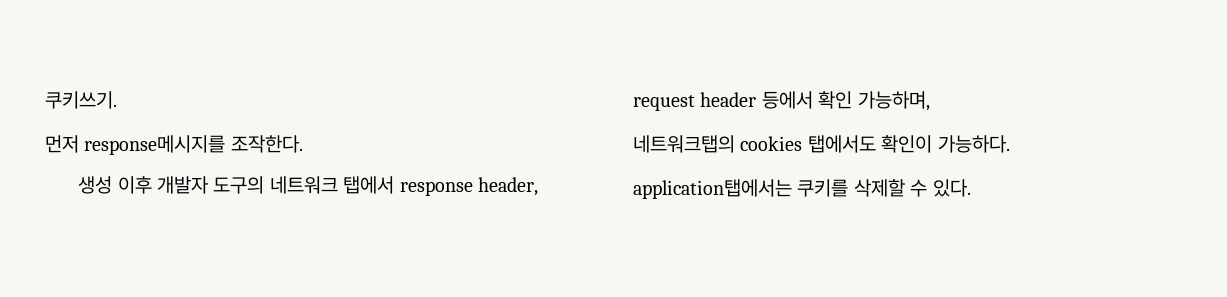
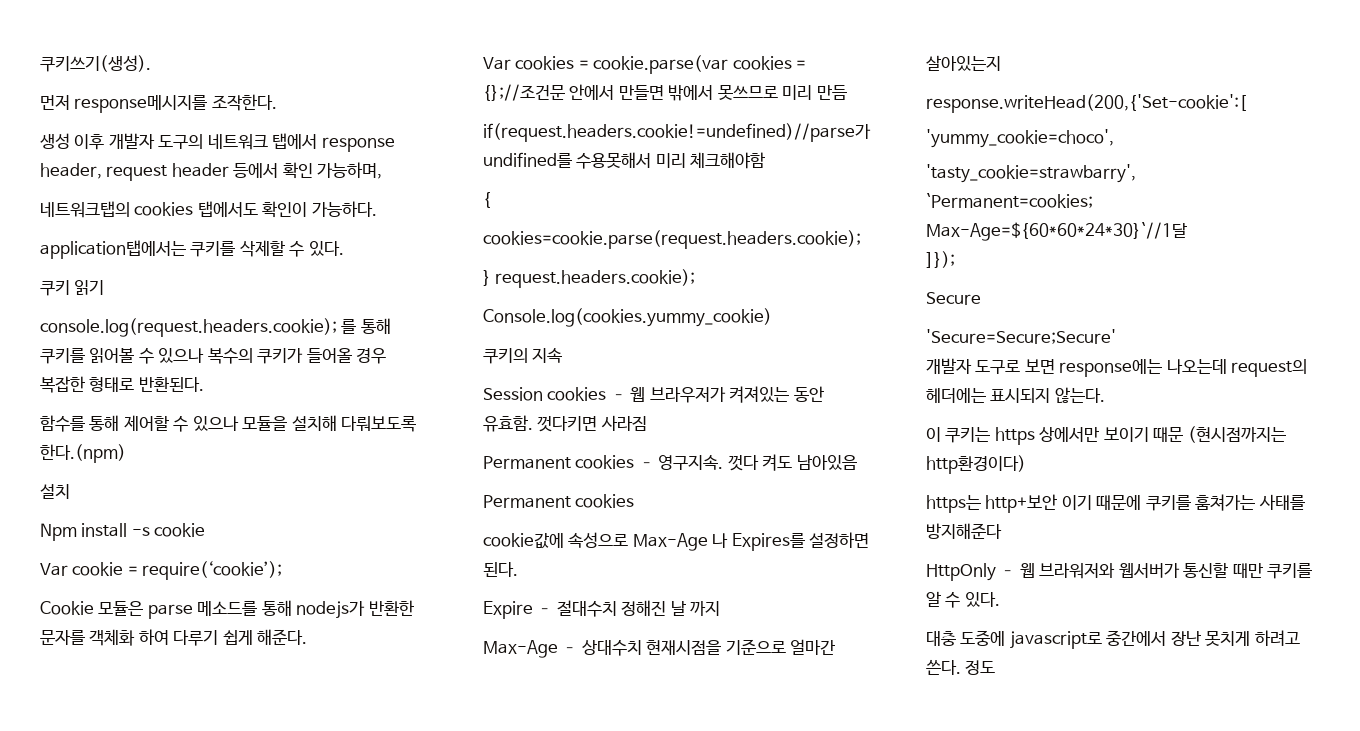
- 쿠키쓰기.
+ 쿠키쓰기(생성).
+ 쿠키 읽기
+ console.log(request.headers.cookie); 를 통해 쿠키를 읽어볼 수 있으나 복수의 쿠키가 들어올 경우 복잡한 형태로 반환된다.
+ 함수를 통해 제어할 수 있으나 모듈을 설치해 다뤄보도록 한다.(npm)
+ 설치
+ Npm install -s cookie
+ Var cookie = require(‘cookie’);
+ Cookie 모듈은 parse 메소드를 통해 nodejs가 반환한 문자를 객체화 하여 다루기 쉽게 해준다.
+ Var cookies = cookie.parse(var cookies = {};//조건문 안에서 만들면 밖에서 못쓰므로 미리 만듬
+ if(request.headers.cookie!=undefined)//parse가 undifined를 수용못해서 미리 체크해야함
+ {
+ cookies=cookie.parse(request.headers.cookie);
+ } request.headers.cookie);
+ Console.log(cookies.yummy_cookie)
+ 쿠키의 지속
+ Session cookies – 웹 브라우저가 켜져있는 동안 유효함. 껏다키면 사라짐
+ Permanent cookies – 영구지속. 껏다 켜도 남아있음
+ Permanent cookies
+ cookie값에 속성으로 Max-Age 나 Expires를 설정하면 된다.
+ Expire – 절대수치 정해진 날 까지
+ Max-Age – 상대수치 현재시점을 기준으로 얼마간 살아있는지
+ response.writeHead(200,{'Set-cookie':[
+ 'yummy_cookie=choco',
+ 'tasty_cookie=strawbarry',
+ `Permanent=cookies; Max-Age=${60*60*24*30}`//1달
+ ]});
+ Secure
+ 'Secure=Secure;Secure'
+ 개발자 도구로 보면 response에는 나오는데 request의 헤더에는 표시되지 않는다.
+ 이 쿠키는 https 상에서만 보이기 때문 (현시점까지는 http환경이다)
+ https는 http+보안 이기 때문에 쿠키를 훔쳐가는 사태를 방지해준다
+ HttpOnly – 웹 브라워저와 웹서버가 통신할 때만 쿠키를 알 수 있다.
+ 대충 도중에 javascript로 중간에서 장난 못치게 하려고 쓴다. 정도

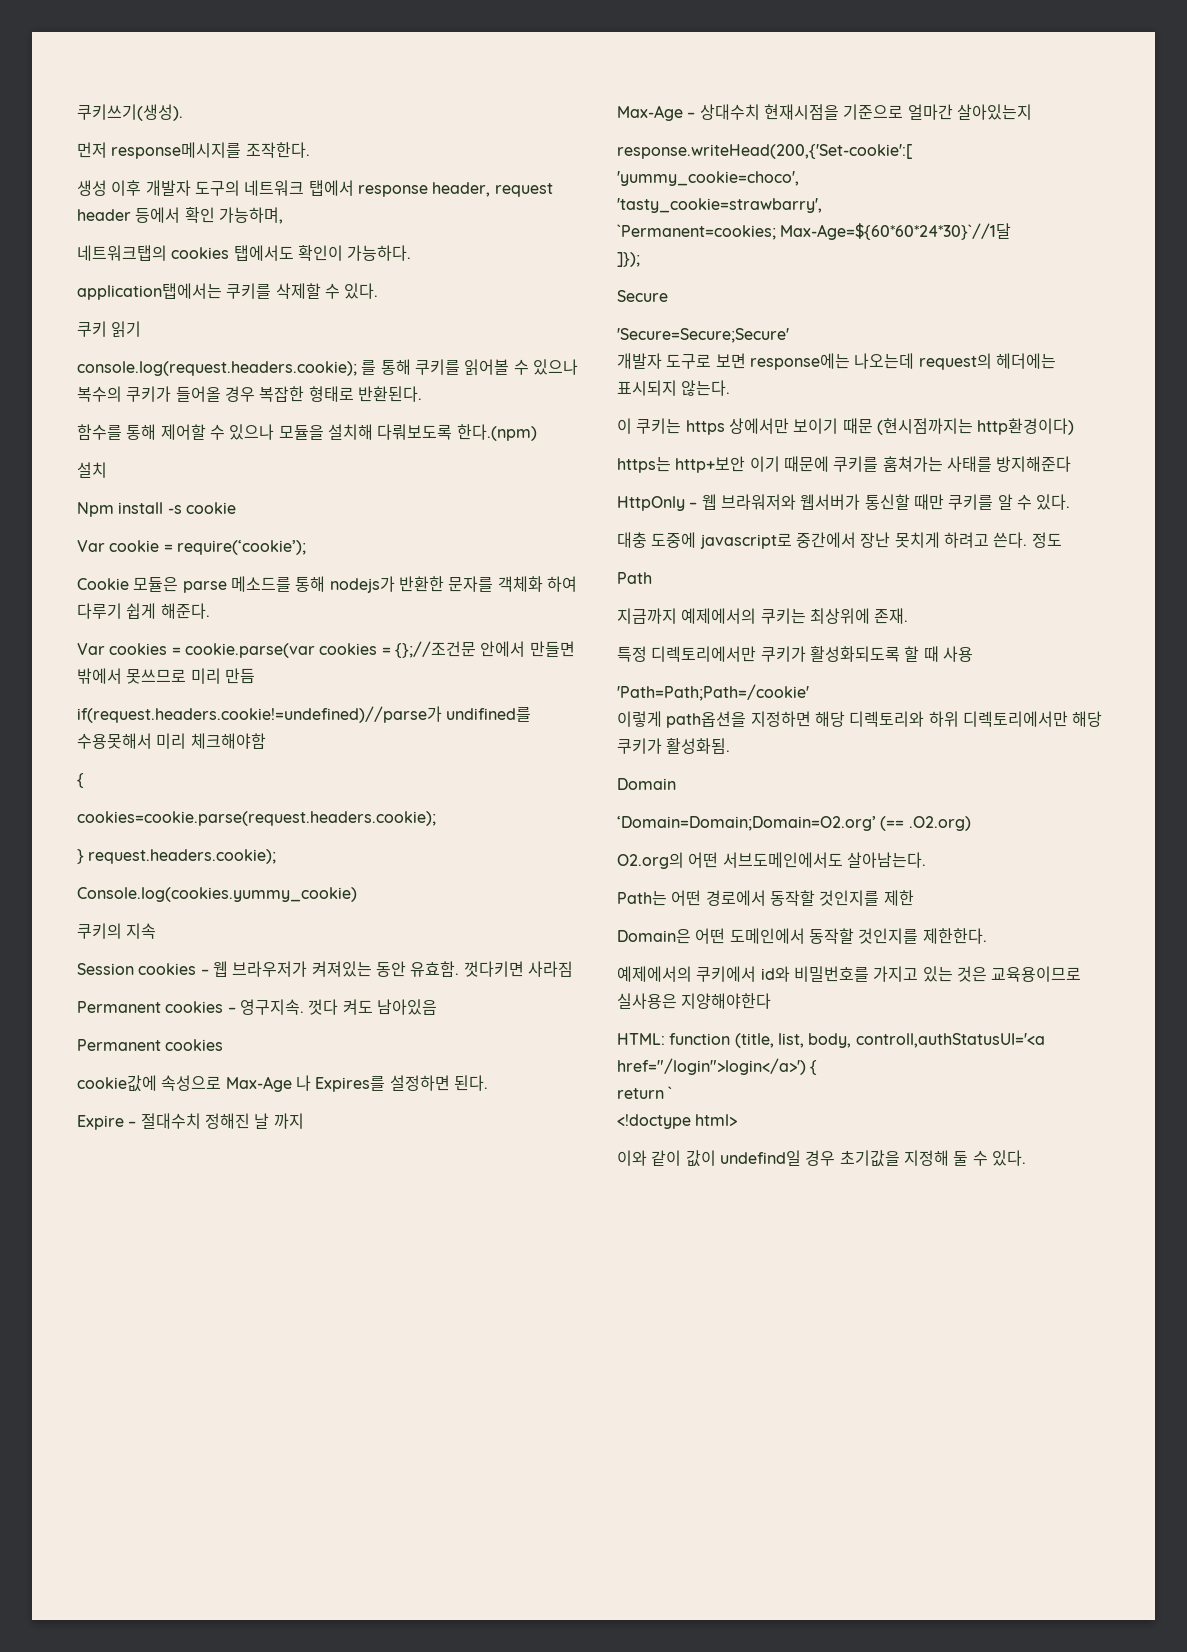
+ Path
+ 지금까지 예제에서의 쿠키는 최상위에 존재.
+ 특정 디렉토리에서만 쿠키가 활성화되도록 할 때 사용
+ 'Path=Path;Path=/cookie'
+ 이렇게 path옵션을 지정하면 해당 디렉토리와 하위 디렉토리에서만 해당 쿠키가 활성화됨.
+ Domain
+ ‘Domain=Domain;Domain=O2.org’ (== .O2.org)
+ O2.org의 어떤 서브도메인에서도 살아남는다.
+ Path는 어떤 경로에서 동작할 것인지를 제한
+ Domain은 어떤 도메인에서 동작할 것인지를 제한한다.
+ 예제에서의 쿠키에서 id와 비밀번호를 가지고 있는 것은 교육용이므로 실사용은 지양해야한다
+ HTML: function (title, list, body, controll,authStatusUI='<a href="/login">login</a>') {
+ return `
+ <!doctype html>
+ 이와 같이 값이 undefind일 경우 초기값을 지정해 둘 수 있다.

